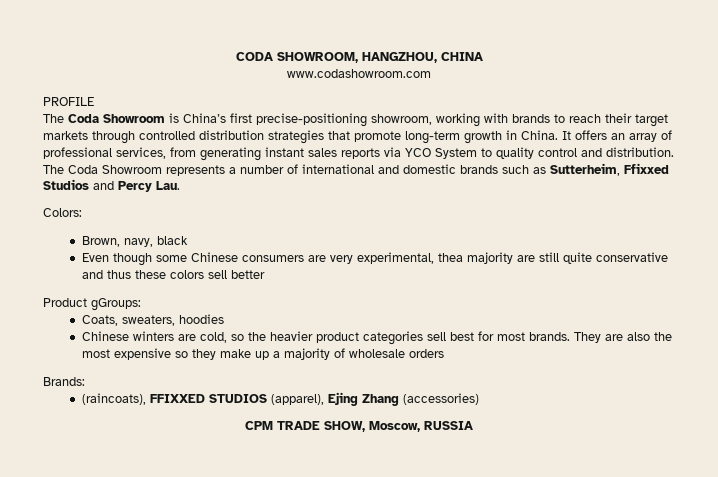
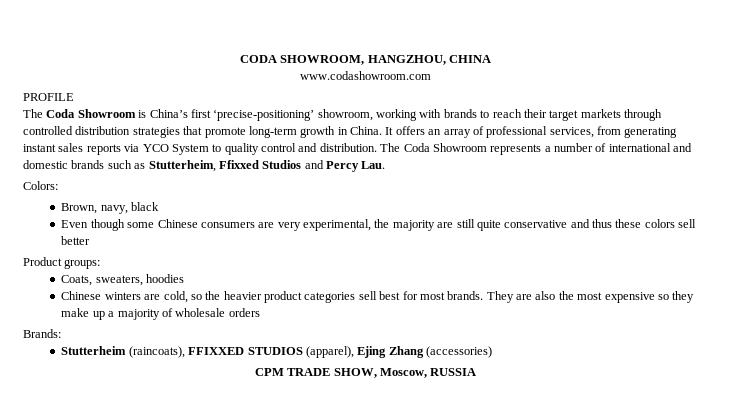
- The Coda Showroom is China’s first precise-positioning showroom, working with brands to reach their target markets through controlled distribution strategies that promote long-term growth in China.
+ The Coda Showroom is China’s first ‘precise-positioning’ showroom, working with brands to reach their target markets through controlled distribution strategies that promote long-term growth in China.
- The Coda Showroom represents a number of international and domestic brands such as Sutterheim, Ffixxed Studios and Percy Lau.
+ The Coda Showroom represents a number of international and domestic brands such as Stutterheim, Ffixxed Studios and Percy Lau.
- Even though some Chinese consumers are very experimental, thea majority are still quite conservative and thus these colors sell better
+ Even though some Chinese consumers are very experimental, the majority are still quite conservative and thus these colors sell better
- Product gGroups:
+ Product groups:
- (raincoats), FFIXXED STUDIOS (apparel), Ejing Zhang (accessories)
+ Stutterheim (raincoats), FFIXXED STUDIOS (apparel), Ejing Zhang (accessories)

